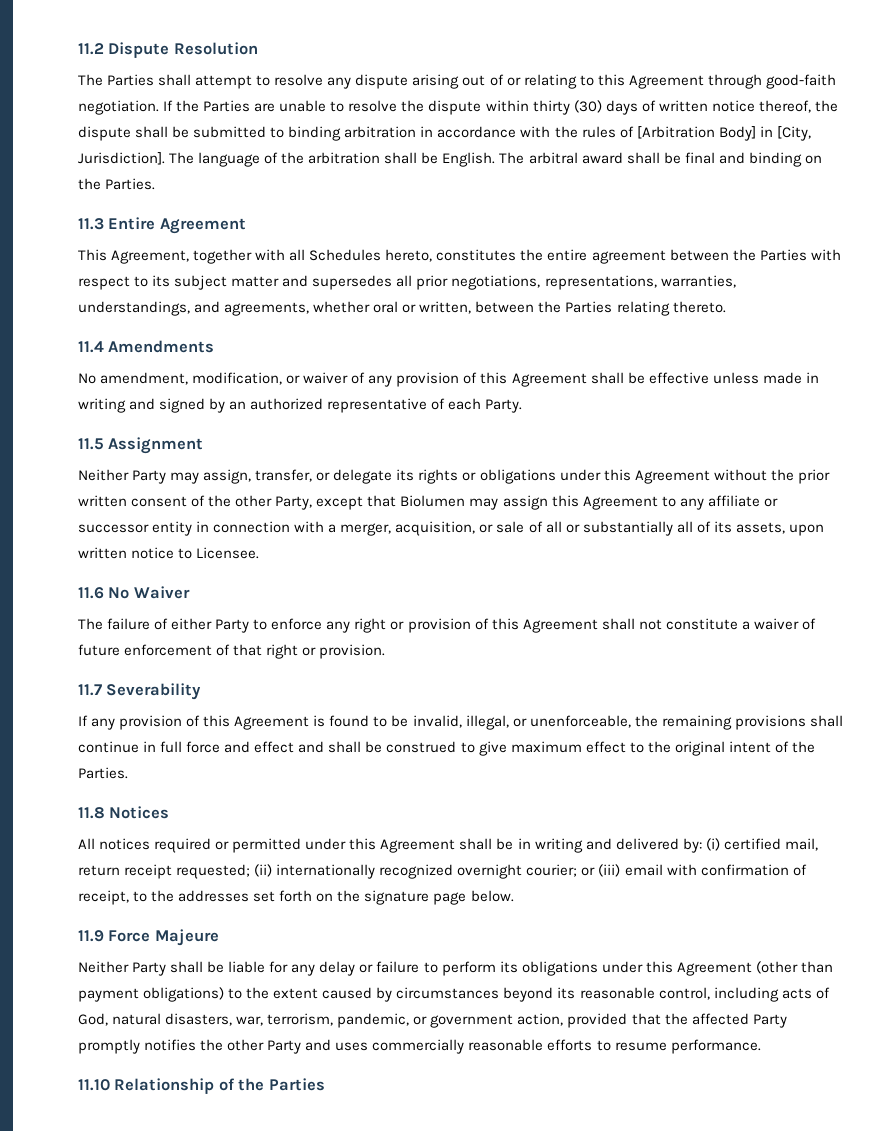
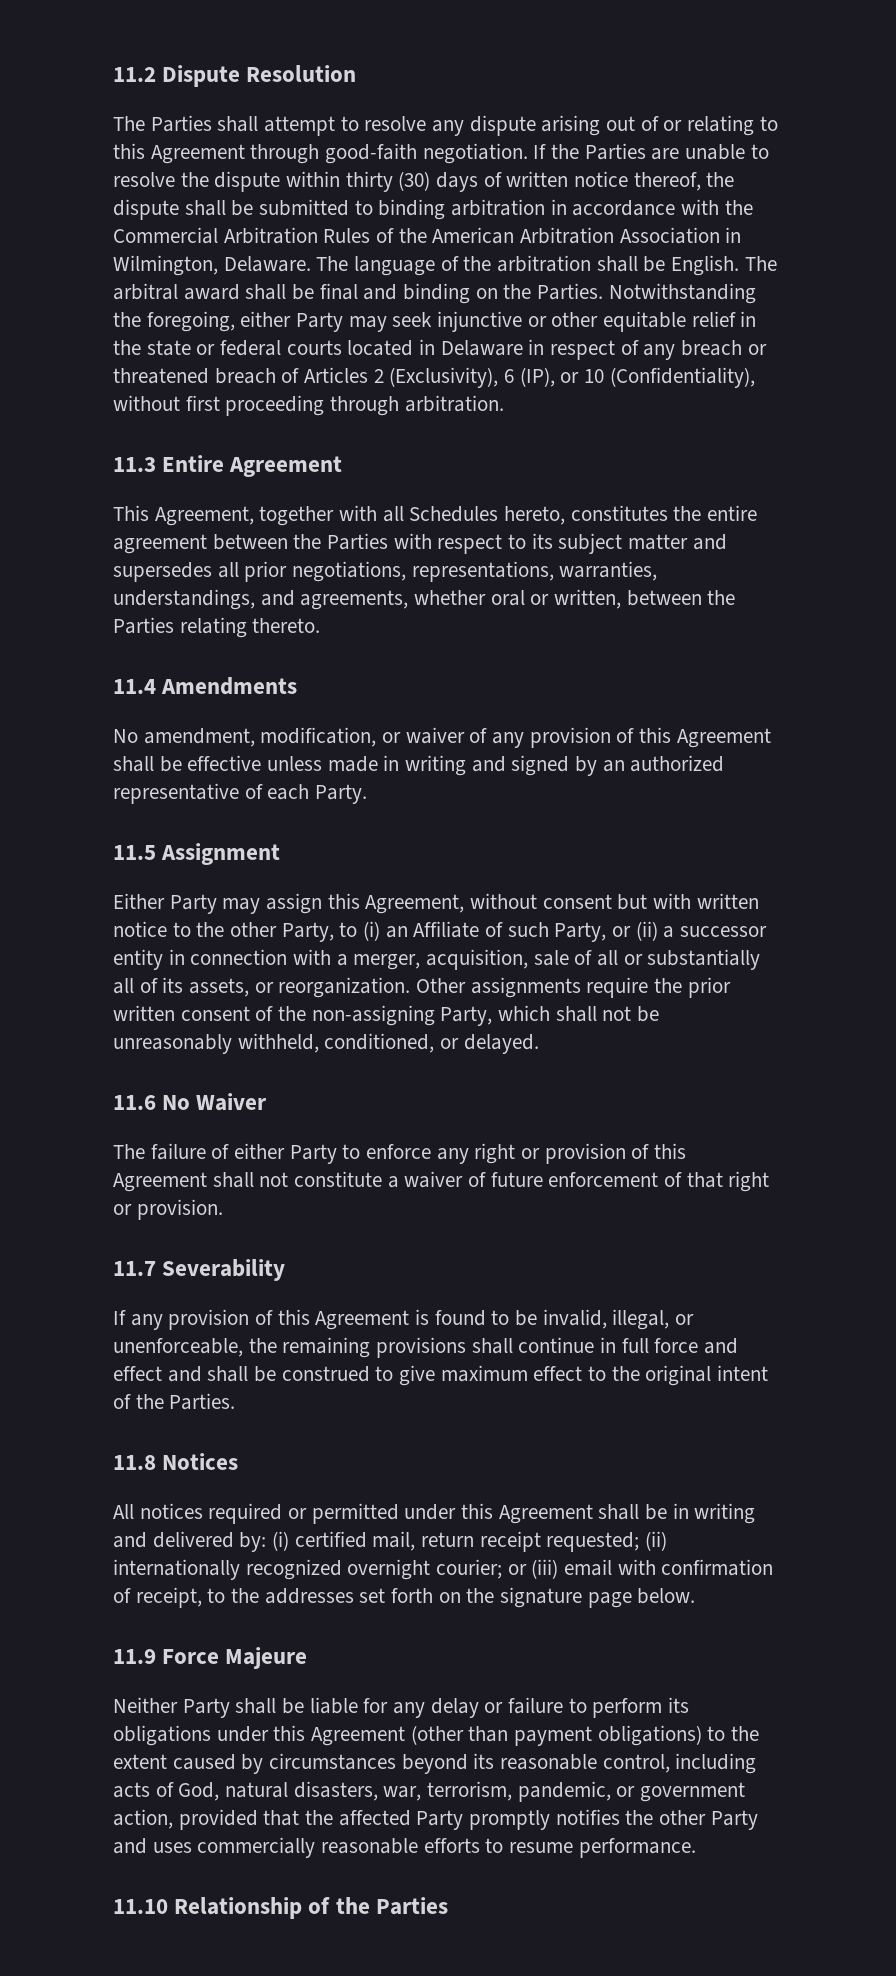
- If the Parties are unable to resolve the dispute within thirty (30) days of written notice thereof, the dispute shall be submitted to binding arbitration in accordance with the rules of [Arbitration Body] in [City, Jurisdiction].
+ If the Parties are unable to resolve the dispute within thirty (30) days of written notice thereof, the dispute shall be submitted to binding arbitration in accordance with the Commercial Arbitration Rules of the American Arbitration Association in Wilmington, Delaware.
+ Notwithstanding the foregoing, either Party may seek injunctive or other equitable relief in the state or federal courts located in Delaware in respect of any breach or threatened breach of Articles 2 (Exclusivity), 6 (IP), or 10 (Confidentiality), without first proceeding through arbitration.
- Neither Party may assign, transfer, or delegate its rights or obligations under this Agreement without the prior written consent of the other Party, except that Biolumen may assign this Agreement to any affiliate or successor entity in connection with a merger, acquisition, or sale of all or substantially all of its assets, upon written notice to Licensee.
+ Either Party may assign this Agreement, without consent but with written notice to the other Party, to (i) an Affiliate of such Party, or (ii) a successor entity in connection with a merger, acquisition, sale of all or substantially all of its assets, or reorganization. Other assignments require the prior written consent of the non-assigning Party, which shall not be unreasonably withheld, conditioned, or delayed.

